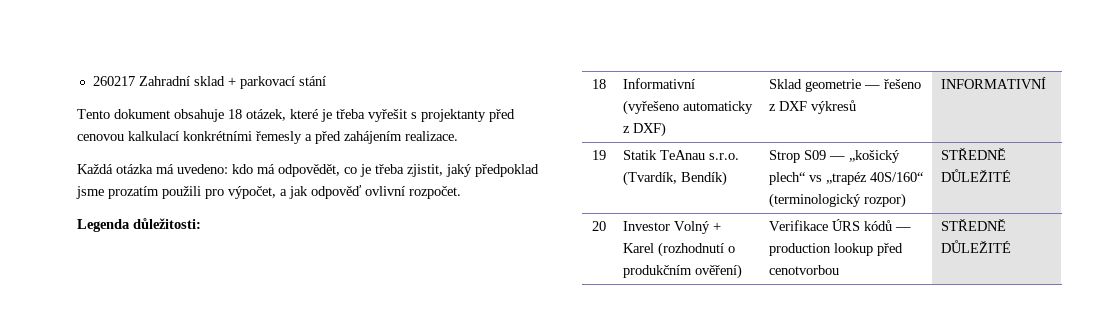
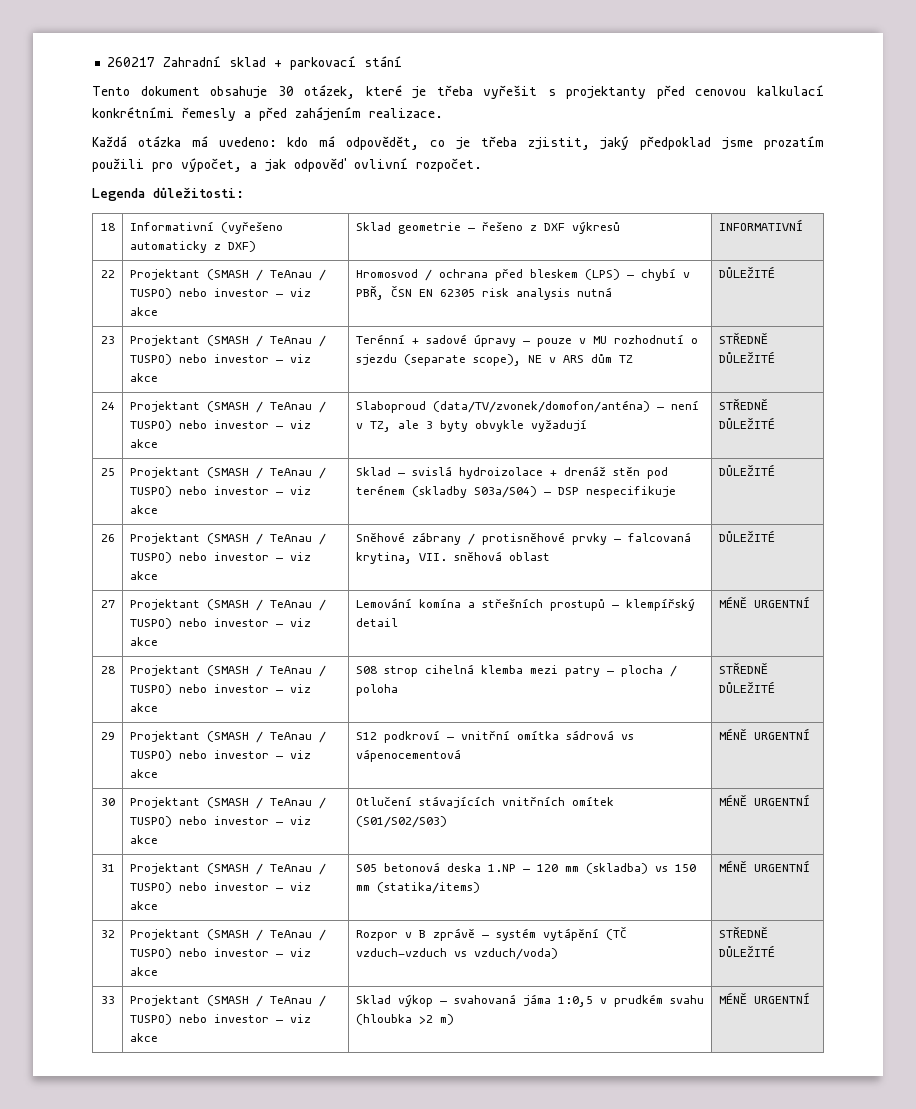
- Tento dokument obsahuje 18 otázek, které je třeba vyřešit s projektanty před cenovou kalkulací konkrétními řemesly a před zahájením realizace.
+ Tento dokument obsahuje 30 otázek, které je třeba vyřešit s projektanty před cenovou kalkulací konkrétními řemesly a před zahájením realizace.
- 19 | Statik TeAnau s.r.o. (Tvardík, Bendík) | Strop S09 — „košický plech“ vs „trapéz 40S/160“ (terminologický rozpor) | STŘEDNĚ DŮLEŽITÉ
- 20 | Investor Volný + Karel (rozhodnutí o produkčním ověření) | Verifikace ÚRS kódů — production lookup před cenotvorbou | STŘEDNĚ DŮLEŽITÉ
+ 22 | Projektant (SMASH / TeAnau / TUSPO) nebo investor — viz akce | Hromosvod / ochrana před bleskem (LPS) — chybí v PBŘ, ČSN EN 62305 risk analysis nutná | DŮLEŽITÉ
+ 23 | Projektant (SMASH / TeAnau / TUSPO) nebo investor — viz akce | Terénní + sadové úpravy — pouze v MU rozhodnutí o sjezdu (separate scope), NE v ARS dům TZ | STŘEDNĚ DŮLEŽITÉ
+ 24 | Projektant (SMASH / TeAnau / TUSPO) nebo investor — viz akce | Slaboproud (data/TV/zvonek/domofon/anténa) — není v TZ, ale 3 byty obvykle vyžadují | STŘEDNĚ DŮLEŽITÉ
+ 25 | Projektant (SMASH / TeAnau / TUSPO) nebo investor — viz akce | Sklad — svislá hydroizolace + drenáž stěn pod terénem (skladby S03a/S04) — DSP nespecifikuje | DŮLEŽITÉ
+ 26 | Projektant (SMASH / TeAnau / TUSPO) nebo investor — viz akce | Sněhové zábrany / protisněhové prvky — falcovaná krytina, VII. sněhová oblast | DŮLEŽITÉ
+ 27 | Projektant (SMASH / TeAnau / TUSPO) nebo investor — viz akce | Lemování komína a střešních prostupů — klempířský detail | MÉNĚ URGENTNÍ
+ 28 | Projektant (SMASH / TeAnau / TUSPO) nebo investor — viz akce | S08 strop cihelná klemba mezi patry — plocha / poloha | STŘEDNĚ DŮLEŽITÉ
+ 29 | Projektant (SMASH / TeAnau / TUSPO) nebo investor — viz akce | S12 podkroví — vnitřní omítka sádrová vs vápenocementová | MÉNĚ URGENTNÍ
+ 30 | Projektant (SMASH / TeAnau / TUSPO) nebo investor — viz akce | Otlučení stávajících vnitřních omítek (S01/S02/S03) | MÉNĚ URGENTNÍ
+ 31 | Projektant (SMASH / TeAnau / TUSPO) nebo investor — viz akce | S05 betonová deska 1.NP — 120 mm (skladba) vs 150 mm (statika/items) | MÉNĚ URGENTNÍ
+ 32 | Projektant (SMASH / TeAnau / TUSPO) nebo investor — viz akce | Rozpor v B zprávě — systém vytápění (TČ vzduch-vzduch vs vzduch/voda) | STŘEDNĚ DŮLEŽITÉ
+ 33 | Projektant (SMASH / TeAnau / TUSPO) nebo investor — viz akce | Sklad výkop — svahovaná jáma 1:0,5 v prudkém svahu (hloubka >2 m) | MÉNĚ URGENTNÍ

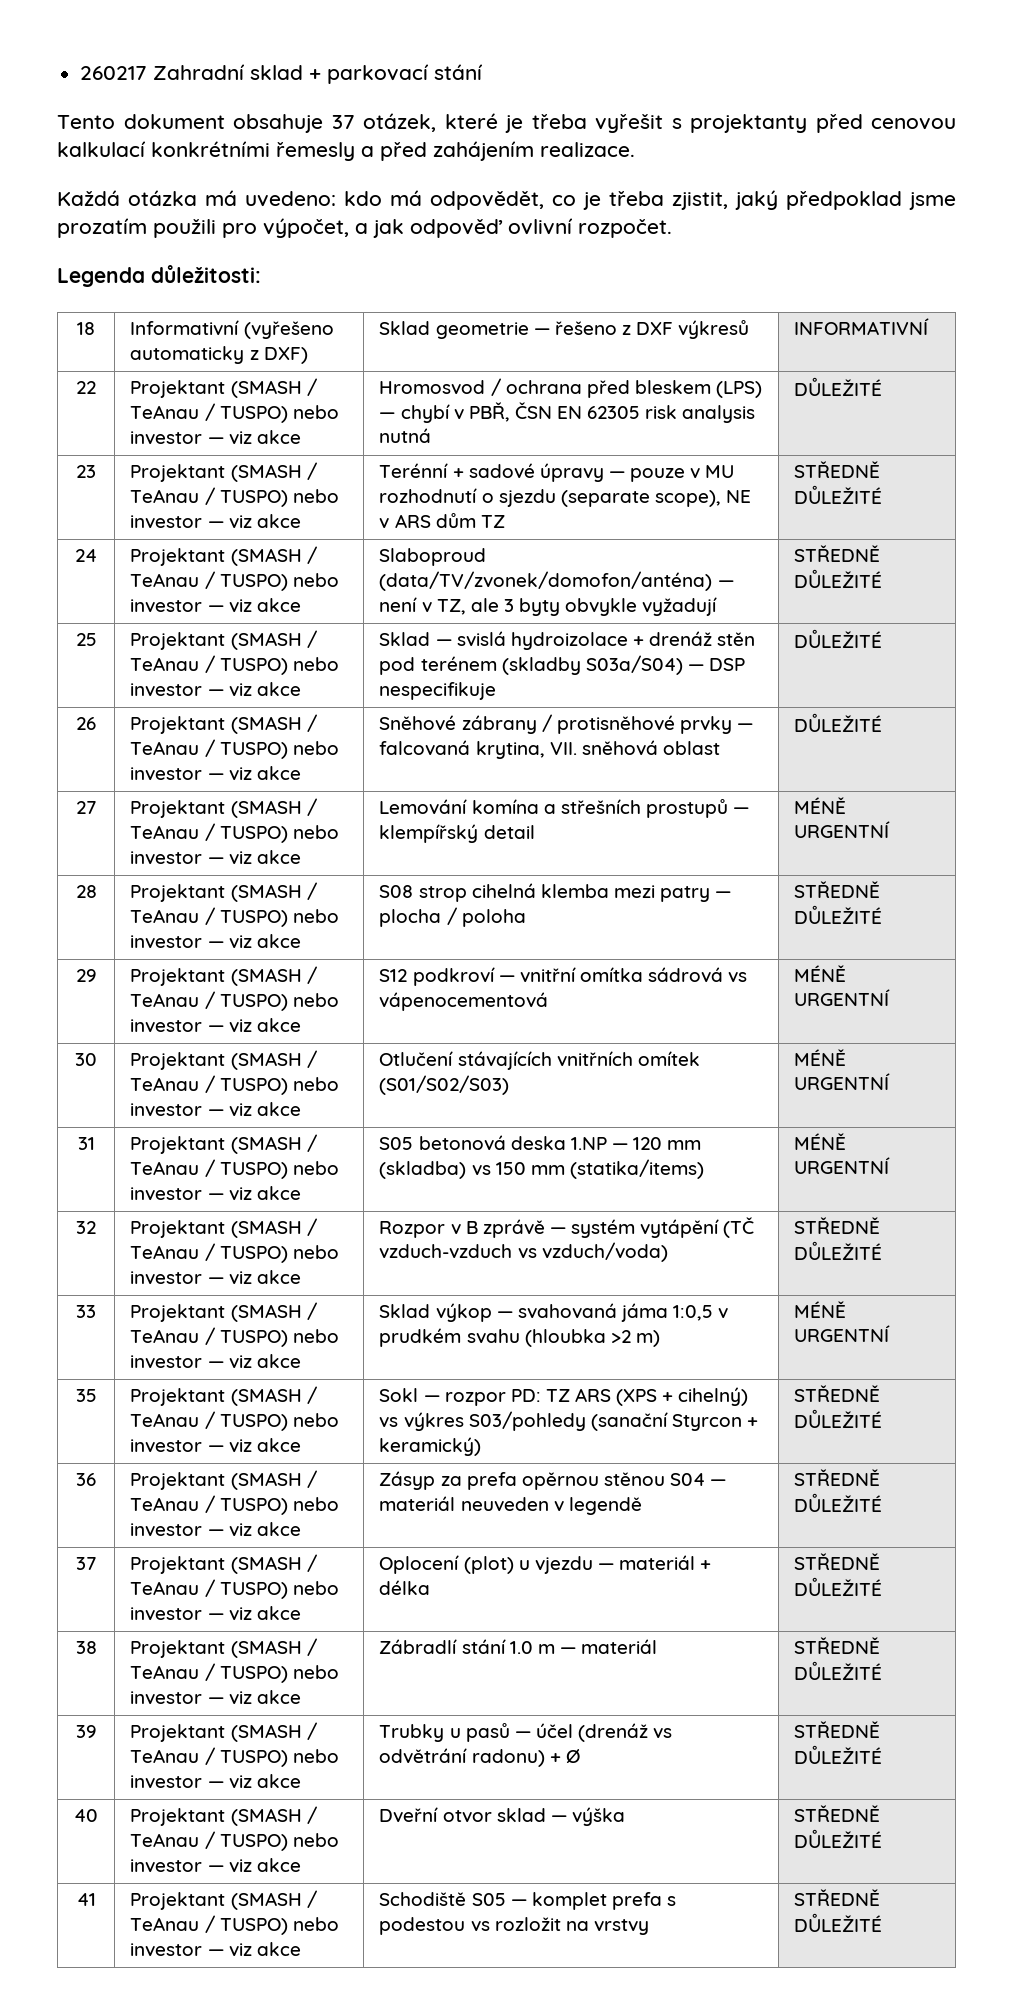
- Tento dokument obsahuje 30 otázek, které je třeba vyřešit s projektanty před cenovou kalkulací konkrétními řemesly a před zahájením realizace.
+ Tento dokument obsahuje 37 otázek, které je třeba vyřešit s projektanty před cenovou kalkulací konkrétními řemesly a před zahájením realizace.
+ 35 | Projektant (SMASH / TeAnau / TUSPO) nebo investor — viz akce | Sokl — rozpor PD: TZ ARS (XPS + cihelný) vs výkres S03/pohledy (sanační Styrcon + keramický) | STŘEDNĚ DŮLEŽITÉ
+ 36 | Projektant (SMASH / TeAnau / TUSPO) nebo investor — viz akce | Zásyp za prefa opěrnou stěnou S04 — materiál neuveden v legendě | STŘEDNĚ DŮLEŽITÉ
+ 37 | Projektant (SMASH / TeAnau / TUSPO) nebo investor — viz akce | Oplocení (plot) u vjezdu — materiál + délka | STŘEDNĚ DŮLEŽITÉ
+ 38 | Projektant (SMASH / TeAnau / TUSPO) nebo investor — viz akce | Zábradlí stání 1.0 m — materiál | STŘEDNĚ DŮLEŽITÉ
+ 39 | Projektant (SMASH / TeAnau / TUSPO) nebo investor — viz akce | Trubky u pasů — účel (drenáž vs odvětrání radonu) + Ø | STŘEDNĚ DŮLEŽITÉ
+ 40 | Projektant (SMASH / TeAnau / TUSPO) nebo investor — viz akce | Dveřní otvor sklad — výška | STŘEDNĚ DŮLEŽITÉ
+ 41 | Projektant (SMASH / TeAnau / TUSPO) nebo investor — viz akce | Schodiště S05 — komplet prefa s podestou vs rozložit na vrstvy | STŘEDNĚ DŮLEŽITÉ

